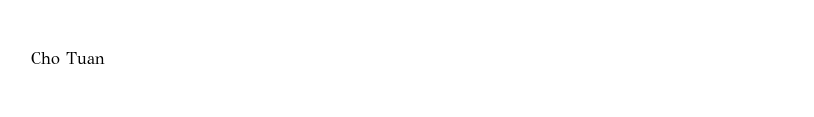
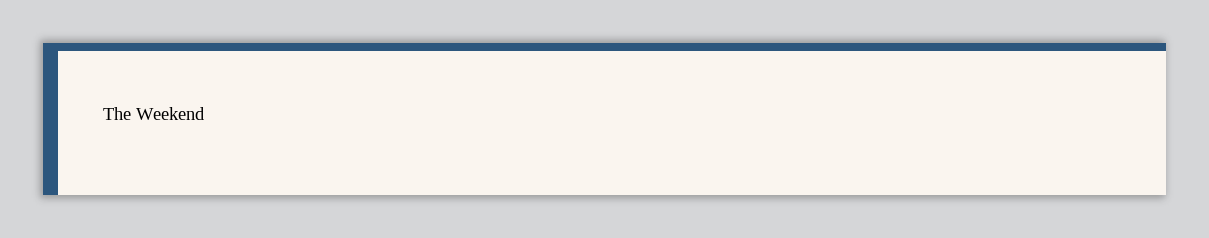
- Cho Tuan
+ The Weekend

